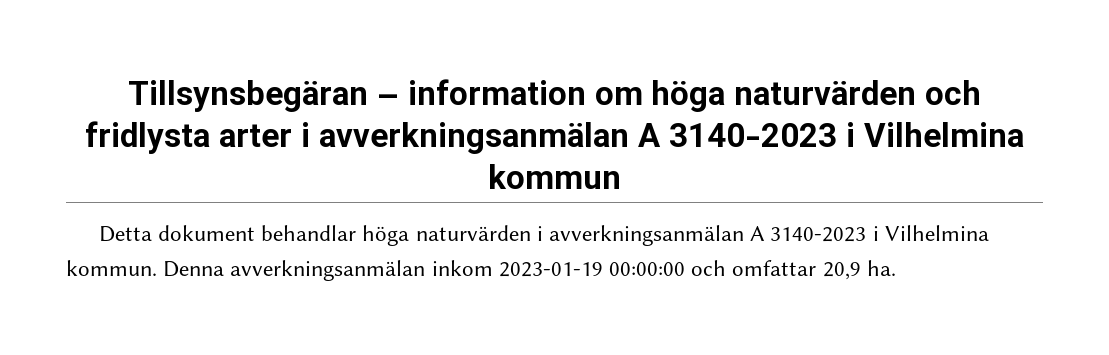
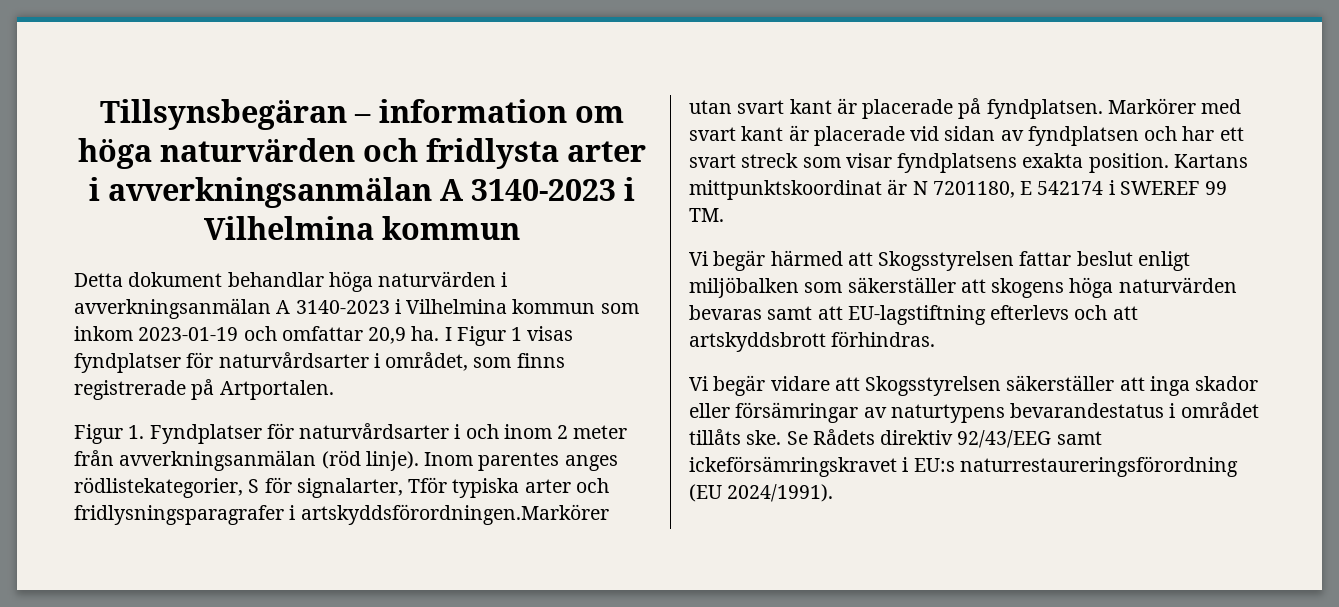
- Detta dokument behandlar höga naturvärden i avverkningsanmälan A 3140-2023 i Vilhelmina kommun. Denna avverkningsanmälan inkom 2023-01-19 00:00:00 och omfattar 20,9 ha.
+ Detta dokument behandlar höga naturvärden i avverkningsanmälan A 3140-2023 i Vilhelmina kommun som inkom 2023-01-19 och omfattar 20,9 ha.
+ I Figur 1 visas fyndplatser för naturvårdsarter i området, som finns registrerade på Artportalen.
+ Figur 1. Fyndplatser för naturvårdsarter i och inom 2 meter från avverkningsanmälan (röd linje). Inom parentes anges rödlistekategorier, S för signalarter, Tför typiska arter och fridlysningsparagrafer i artskyddsförordningen.Markörer utan svart kant är placerade på fyndplatsen. Markörer med svart kant är placerade vid sidan av fyndplatsen och har ett svart streck som visar fyndplatsens exakta position. Kartans mittpunktskoordinat är N 7201180, E 542174 i SWEREF 99 TM.
+ Vi begär härmed att Skogsstyrelsen fattar beslut enligt miljöbalken som säkerställer att skogens höga naturvärden bevaras samt att EU-lagstiftning efterlevs och att artskyddsbrott förhindras.
+ Vi begär vidare att Skogsstyrelsen säkerställer att inga skador eller försämringar av naturtypens bevarandestatus i området tillåts ske. Se Rådets direktiv 92/43/EEG samt ickeförsämringskravet i EU:s naturrestaureringsförordning (EU 2024/1991).

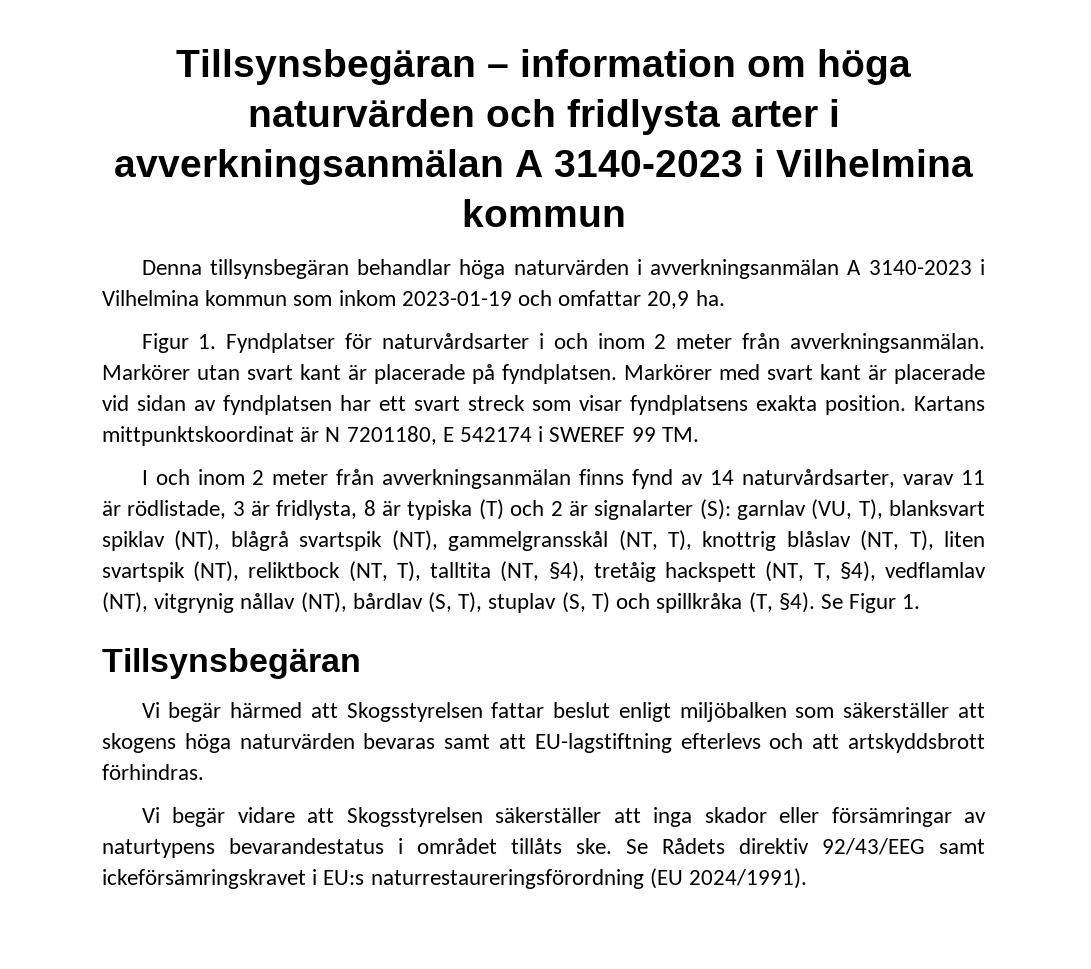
- Detta dokument behandlar höga naturvärden i avverkningsanmälan A 3140-2023 i Vilhelmina kommun som inkom 2023-01-19 och omfattar 20,9 ha. I Figur 1 visas fyndplatser för naturvårdsarter i området, som finns registrerade på Artportalen.
+ Denna tillsynsbegäran behandlar höga naturvärden i avverkningsanmälan A 3140-2023 i Vilhelmina kommun som inkom 2023-01-19 och omfattar 20,9 ha.
- Figur 1. Fyndplatser för naturvårdsarter i och inom 2 meter från avverkningsanmälan (röd linje). Inom parentes anges rödlistekategorier, S för signalarter, Tför typiska arter och fridlysningsparagrafer i artskyddsförordningen.Markörer utan svart kant är placerade på fyndplatsen.
+ Figur 1. Fyndplatser för naturvårdsarter i och inom 2 meter från avverkningsanmälan. Markörer utan svart kant är placerade på fyndplatsen.
- Markörer med svart kant är placerade vid sidan av fyndplatsen och har ett svart streck som visar fyndplatsens exakta position.
+ Markörer med svart kant är placerade vid sidan av fyndplatsen har ett svart streck som visar fyndplatsens exakta position.
+ I och inom 2 meter från avverkningsanmälan finns fynd av 14 naturvårdsarter, varav 11 är rödlistade, 3 är fridlysta, 8 är typiska (T) och 2 är signalarter (S): garnlav (VU, T), blanksvart spiklav (NT), blågrå svartspik (NT), gammelgransskål (NT, T), knottrig blåslav (NT, T), liten svartspik (NT), reliktbock (NT, T), talltita (NT, §4), tretåig hackspett (NT, T, §4), vedflamlav (NT), vitgrynig nållav (NT), bårdlav (S, T), stuplav (S, T) och spillkråka (T, §4). Se Figur 1.
+ Tillsynsbegäran

